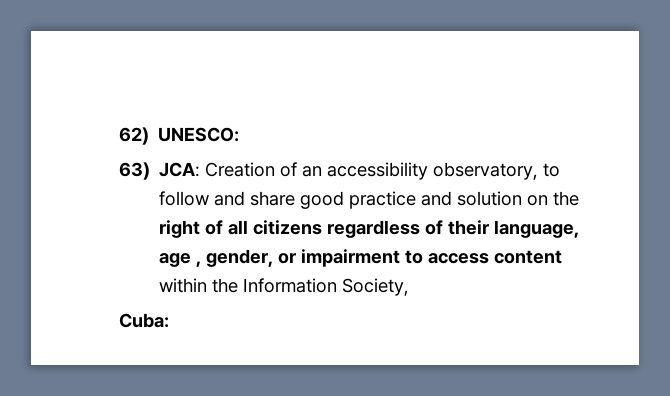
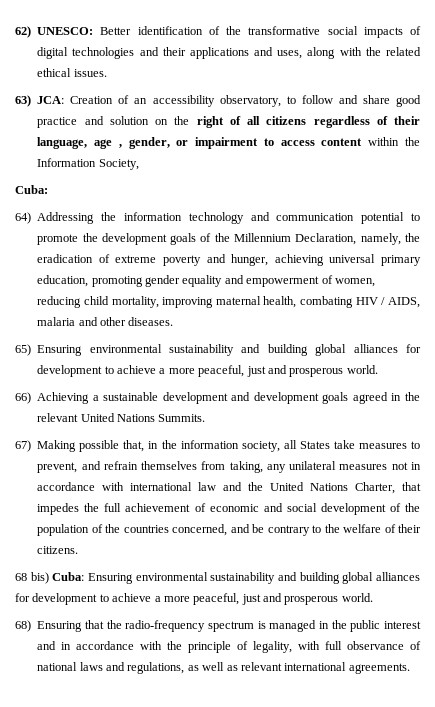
- 62) UNESCO:
+ 62) UNESCO: Better identification of the transformative social impacts of digital technologies and their applications and uses, along with the related ethical issues.
+ 64) Addressing the information technology and communication potential to promote the development goals of the Millennium Declaration, namely, the eradication of extreme poverty and hunger, achieving universal primary education, promoting gender equality and empowerment of women, reducing child mortality, improving maternal health, combating HIV / AIDS, malaria and other diseases.
+ 65) Ensuring environmental sustainability and building global alliances for development to achieve a more peaceful, just and prosperous world.
+ 66) Achieving a sustainable development and development goals agreed in the relevant United Nations Summits.
+ 67) Making possible that, in the information society, all States take measures to prevent, and refrain themselves from taking, any unilateral measures not in accordance with international law and the United Nations Charter, that impedes the full achievement of economic and social development of the population of the countries concerned, and be contrary to the welfare of their citizens.
+ 68 bis) Cuba: Ensuring environmental sustainability and building global alliances for development to achieve a more peaceful, just and prosperous world.
+ 68) Ensuring that the radio-frequency spectrum is managed in the public interest and in accordance with the principle of legality, with full observance of national laws and regulations, as well as relevant international agreements.

